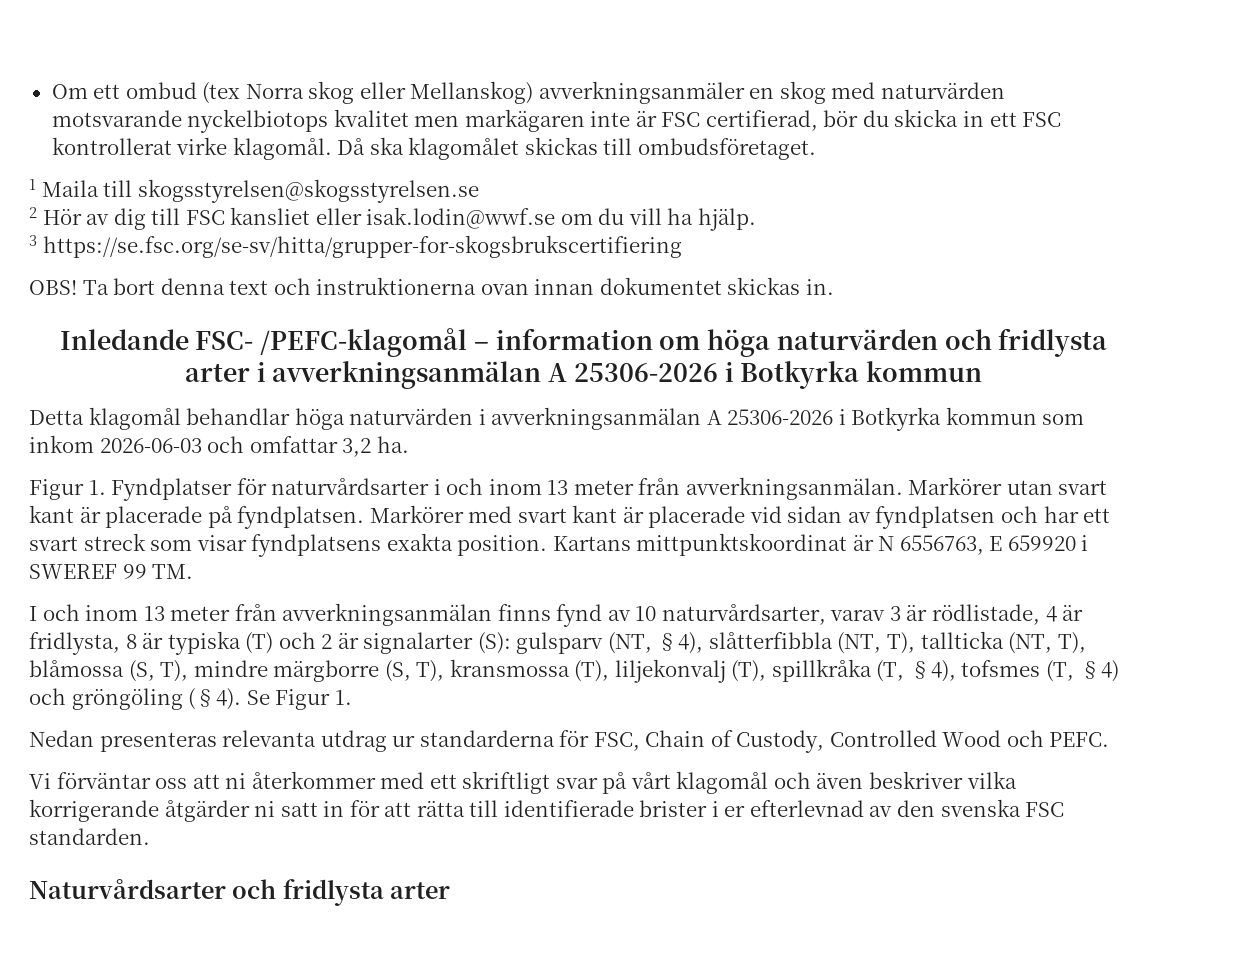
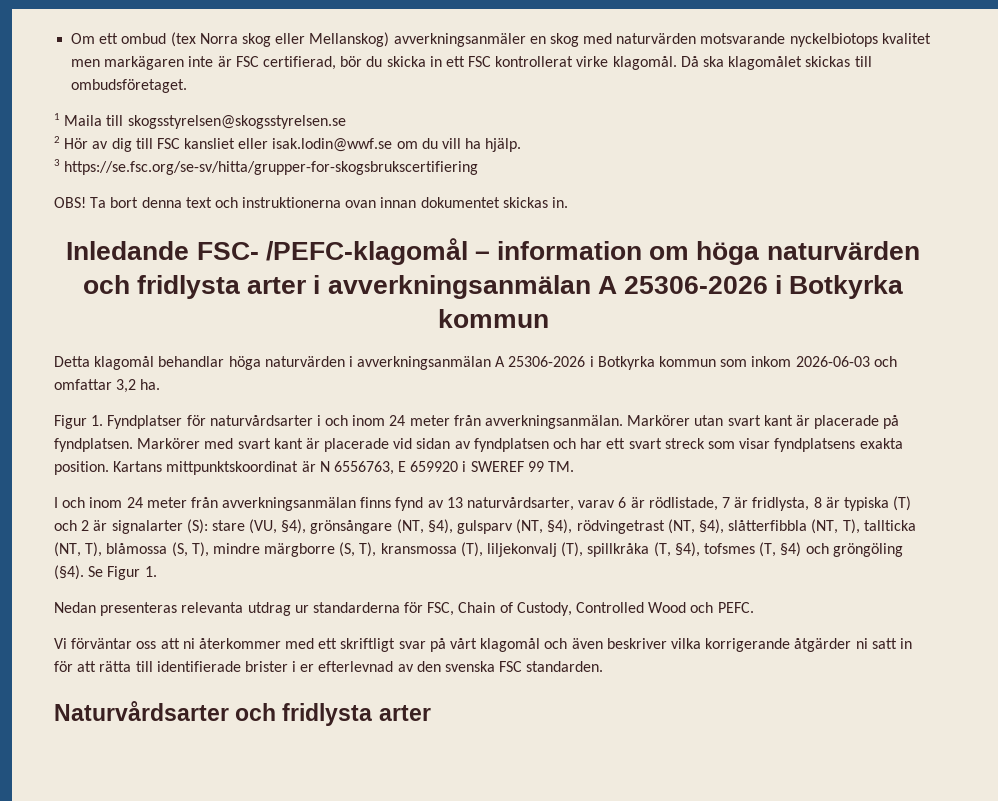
- Figur 1. Fyndplatser för naturvårdsarter i och inom 13 meter från avverkningsanmälan.
+ Figur 1. Fyndplatser för naturvårdsarter i och inom 24 meter från avverkningsanmälan.
- I och inom 13 meter från avverkningsanmälan finns fynd av 10 naturvårdsarter, varav 3 är rödlistade, 4 är fridlysta, 8 är typiska (T) och 2 är signalarter (S): gulsparv (NT, §4), slåtterfibbla (NT, T), tallticka (NT, T), blåmossa (S, T), mindre märgborre (S, T), kransmossa (T), liljekonvalj (T), spillkråka (T, §4), tofsmes (T, §4) och gröngöling (§4).
+ I och inom 24 meter från avverkningsanmälan finns fynd av 13 naturvårdsarter, varav 6 är rödlistade, 7 är fridlysta, 8 är typiska (T) och 2 är signalarter (S): stare (VU, §4), grönsångare (NT, §4), gulsparv (NT, §4), rödvingetrast (NT, §4), slåtterfibbla (NT, T), tallticka (NT, T), blåmossa (S, T), mindre märgborre (S, T), kransmossa (T), liljekonvalj (T), spillkråka (T, §4), tofsmes (T, §4) och gröngöling (§4).

